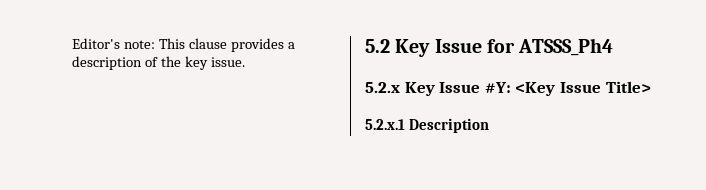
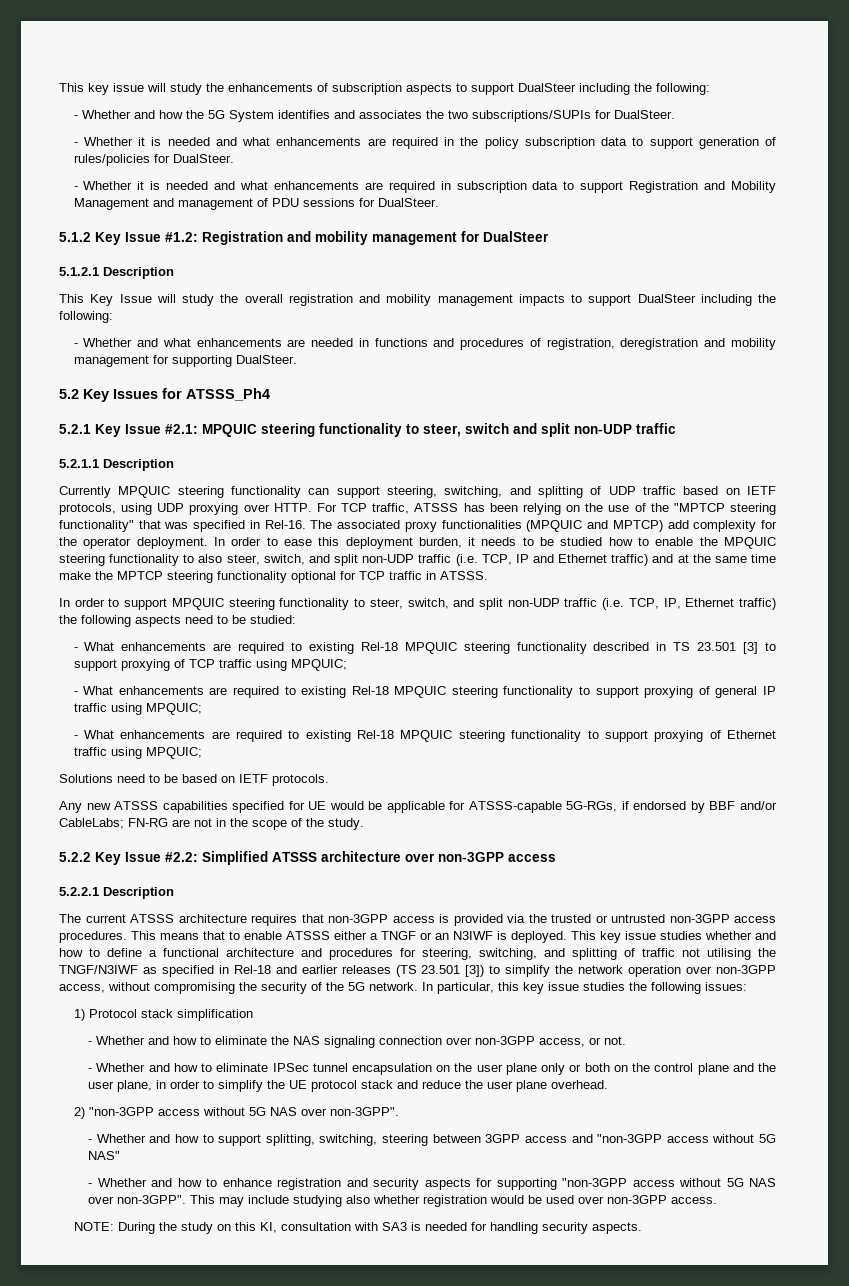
- Editor's note: This clause provides a description of the key issue.
+ This key issue will study the enhancements of subscription aspects to support DualSteer including the following:
+ - Whether and how the 5G System identifies and associates the two subscriptions/SUPIs for DualSteer.
+ - Whether it is needed and what enhancements are required in the policy subscription data to support generation of rules/policies for DualSteer.
+ - Whether it is needed and what enhancements are required in subscription data to support Registration and Mobility Management and management of PDU sessions for DualSteer.
+ 5.1.2 Key Issue #1.2: Registration and mobility management for DualSteer
+ 5.1.2.1 Description
+ This Key Issue will study the overall registration and mobility management impacts to support DualSteer including the following:
+ - Whether and what enhancements are needed in functions and procedures of registration, deregistration and mobility management for supporting DualSteer.
- 5.2 Key Issue for ATSSS_Ph4
+ 5.2 Key Issues for ATSSS_Ph4
- 5.2.x Key Issue #Y: <Key Issue Title>
- 5.2.x.1 Description
+ 5.2.1 Key Issue #2.1: MPQUIC steering functionality to steer, switch and split non-UDP traffic
+ 5.2.1.1 Description
+ Currently MPQUIC steering functionality can support steering, switching, and splitting of UDP traffic based on IETF protocols, using UDP proxying over HTTP. For TCP traffic, ATSSS has been relying on the use of the "MPTCP steering functionality" that was specified in Rel-16. The associated proxy functionalities (MPQUIC and MPTCP) add complexity for the operator deployment. In order to ease this deployment burden, it needs to be studied how to enable the MPQUIC steering functionality to also steer, switch, and split non-UDP traffic (i.e. TCP, IP and Ethernet traffic) and at the same time make the MPTCP steering functionality optional for TCP traffic in ATSSS.
+ In order to support MPQUIC steering functionality to steer, switch, and split non-UDP traffic (i.e. TCP, IP, Ethernet traffic) the following aspects need to be studied:
+ - What enhancements are required to existing Rel-18 MPQUIC steering functionality described in TS 23.501 [3] to support proxying of TCP traffic using MPQUIC;
+ - What enhancements are required to existing Rel-18 MPQUIC steering functionality to support proxying of general IP traffic using MPQUIC;
+ - What enhancements are required to existing Rel-18 MPQUIC steering functionality to support proxying of Ethernet traffic using MPQUIC;
+ Solutions need to be based on IETF protocols.
+ Any new ATSSS capabilities specified for UE would be applicable for ATSSS-capable 5G-RGs, if endorsed by BBF and/or CableLabs; FN-RG are not in the scope of the study.
+ 5.2.2 Key Issue #2.2: Simplified ATSSS architecture over non-3GPP access
+ 5.2.2.1 Description
+ The current ATSSS architecture requires that non-3GPP access is provided via the trusted or untrusted non-3GPP access procedures. This means that to enable ATSSS either a TNGF or an N3IWF is deployed. This key issue studies whether and how to define a functional architecture and procedures for steering, switching, and splitting of traffic not utilising the TNGF/N3IWF as specified in Rel-18 and earlier releases (TS 23.501 [3]) to simplify the network operation over non-3GPP access, without compromising the security of the 5G network. In particular, this key issue studies the following issues:
+ 1) Protocol stack simplification
+ - Whether and how to eliminate the NAS signaling connection over non-3GPP access, or not.
+ - Whether and how to eliminate IPSec tunnel encapsulation on the user plane only or both on the control plane and the user plane, in order to simplify the UE protocol stack and reduce the user plane overhead.
+ 2) "non-3GPP access without 5G NAS over non-3GPP".
+ - Whether and how to support splitting, switching, steering between 3GPP access and "non-3GPP access without 5G NAS"
+ - Whether and how to enhance registration and security aspects for supporting "non-3GPP access without 5G NAS over non-3GPP". This may include studying also whether registration would be used over non-3GPP access.
+ NOTE: During the study on this KI, consultation with SA3 is needed for handling security aspects.

